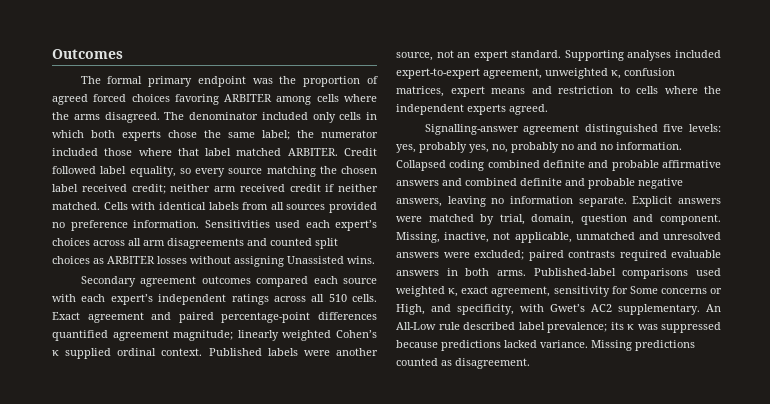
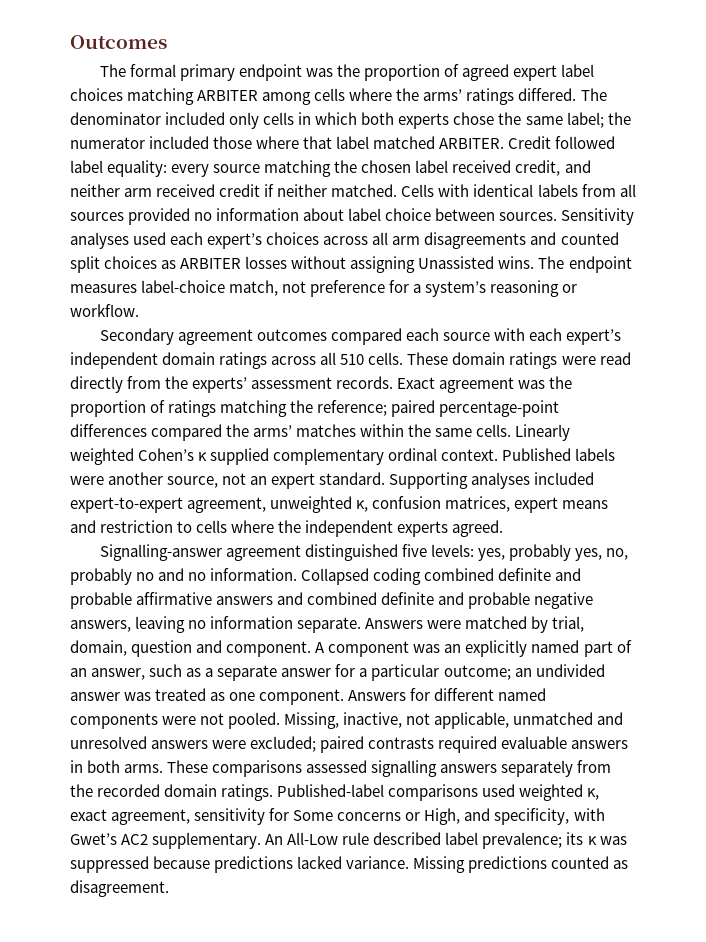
- The formal primary endpoint was the proportion of agreed forced choices favoring ARBITER among cells where the arms disagreed.
+ The formal primary endpoint was the proportion of agreed expert label choices matching ARBITER among cells where the arms’ ratings differed.
- Credit followed label equality, so every source matching the chosen label received credit; neither arm received credit if neither matched.
+ Credit followed label equality: every source matching the chosen label received credit, and neither arm received credit if neither matched.
- Cells with identical labels from all sources provided no preference information. Sensitivities used each expert’s choices across all arm disagreements and counted split choices as ARBITER losses without assigning Unassisted wins.
+ Cells with identical labels from all sources provided no information about label choice between sources. Sensitivity analyses used each expert’s choices across all arm disagreements and counted split choices as ARBITER losses without assigning Unassisted wins. The endpoint measures label-choice match, not preference for a system’s reasoning or workflow.
- Secondary agreement outcomes compared each source with each expert’s independent ratings across all 510 cells.
+ Secondary agreement outcomes compared each source with each expert’s independent domain ratings across all 510 cells.
- Exact agreement and paired percentage-point differences quantified agreement magnitude; linearly weighted Cohen’s κ supplied ordinal context.
+ These domain ratings were read directly from the experts’ assessment records. Exact agreement was the proportion of ratings matching the reference; paired percentage-point differences compared the arms’ matches within the same cells. Linearly weighted Cohen’s κ supplied complementary ordinal context.
- Explicit answers were matched by trial, domain, question and component.
+ Answers were matched by trial, domain, question and component.
+ A component was an explicitly named part of an answer, such as a separate answer for a particular outcome; an undivided answer was treated as one component. Answers for different named components were not pooled.
+ These comparisons assessed signalling answers separately from the recorded domain ratings.

